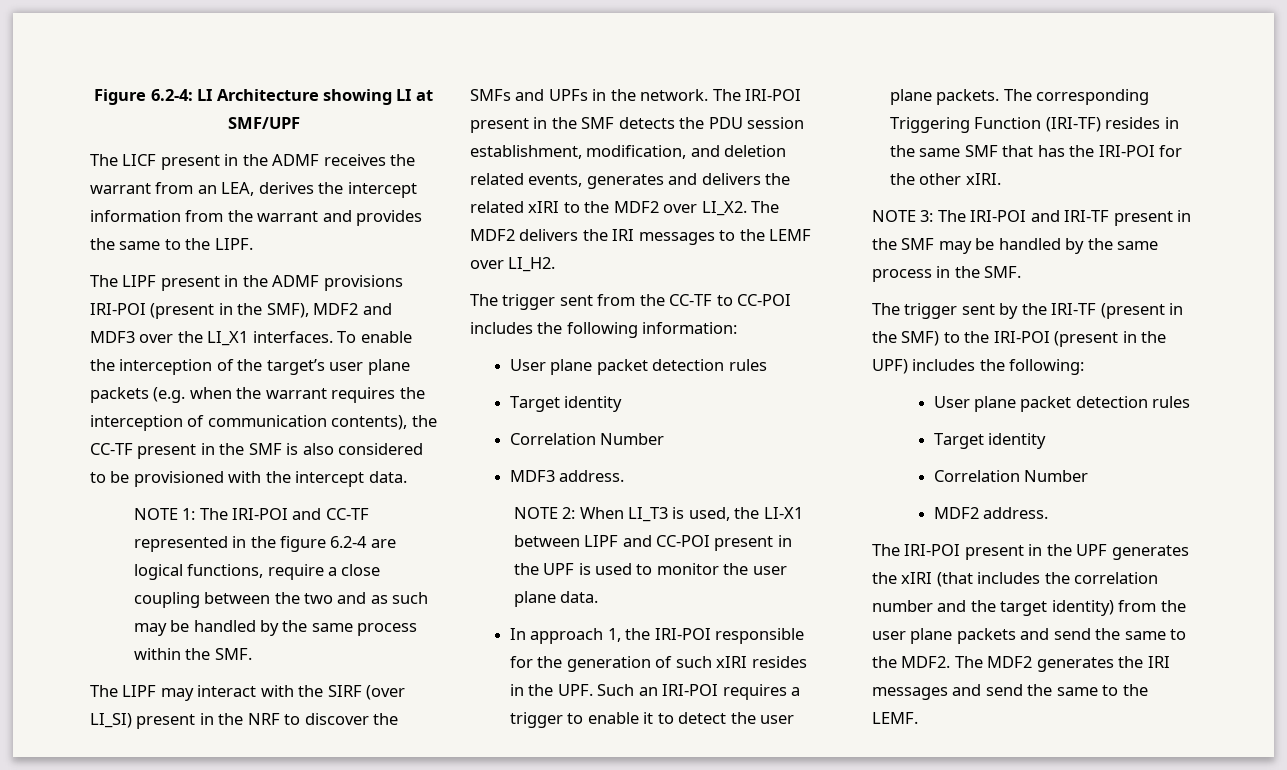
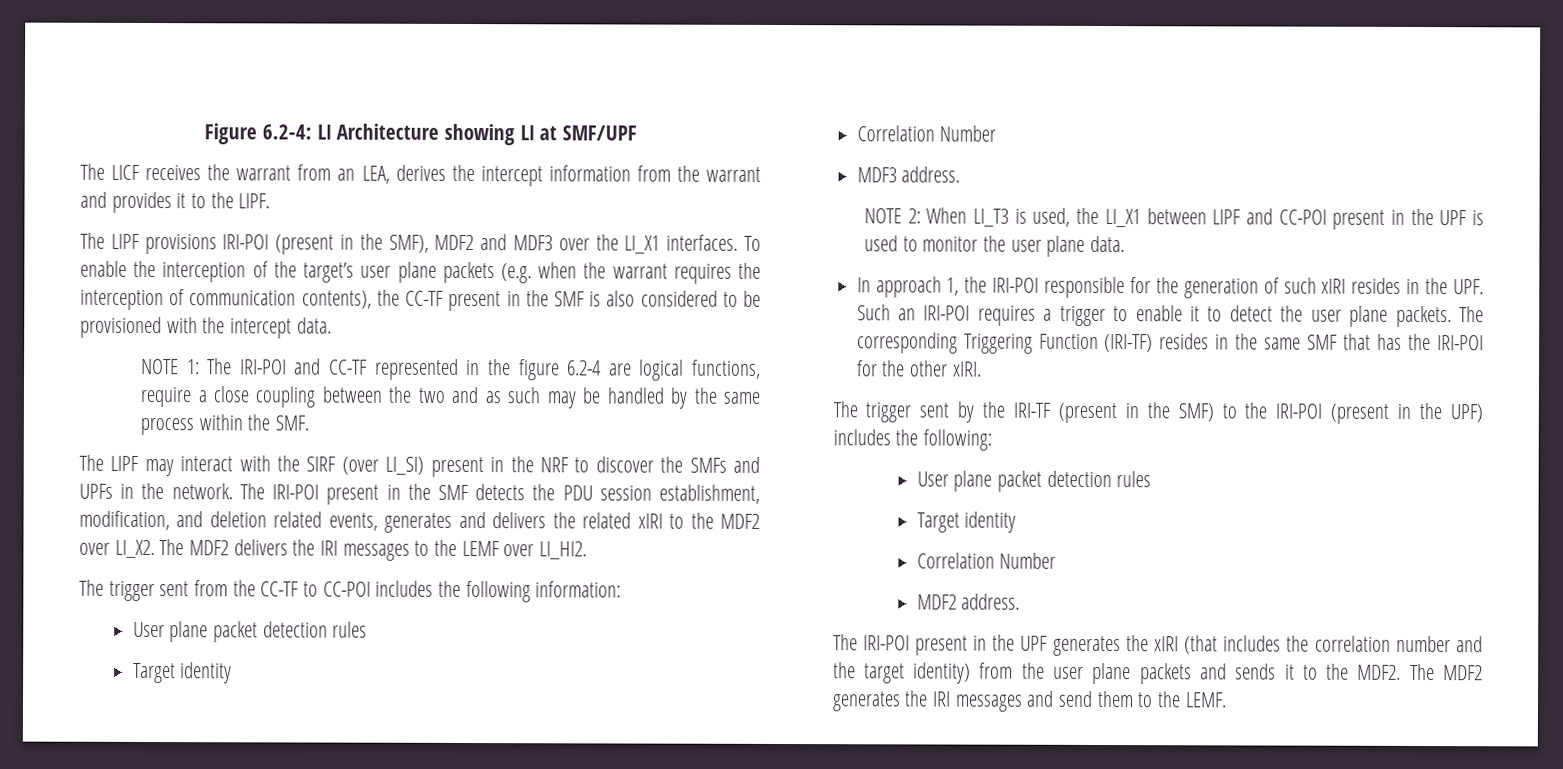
- The LICF present in the ADMF receives the warrant from an LEA, derives the intercept information from the warrant and provides the same to the LIPF.
+ The LICF receives the warrant from an LEA, derives the intercept information from the warrant and provides it to the LIPF.
- The LIPF present in the ADMF provisions IRI-POI (present in the SMF), MDF2 and MDF3 over the LI_X1 interfaces.
+ The LIPF provisions IRI-POI (present in the SMF), MDF2 and MDF3 over the LI_X1 interfaces.
- The MDF2 delivers the IRI messages to the LEMF over LI_H2.
+ The MDF2 delivers the IRI messages to the LEMF over LI_HI2.
- NOTE 2: When LI_T3 is used, the LI-X1 between LIPF and CC-POI present in the UPF is used to monitor the user plane data.
+ NOTE 2: When LI_T3 is used, the LI_X1 between LIPF and CC-POI present in the UPF is used to monitor the user plane data.
- NOTE 3: The IRI-POI and IRI-TF present in the SMF may be handled by the same process in the SMF.
- The IRI-POI present in the UPF generates the xIRI (that includes the correlation number and the target identity) from the user plane packets and send the same to the MDF2.
+ The IRI-POI present in the UPF generates the xIRI (that includes the correlation number and the target identity) from the user plane packets and sends it to the MDF2.
- The MDF2 generates the IRI messages and send the same to the LEMF.
+ The MDF2 generates the IRI messages and send them to the LEMF.

